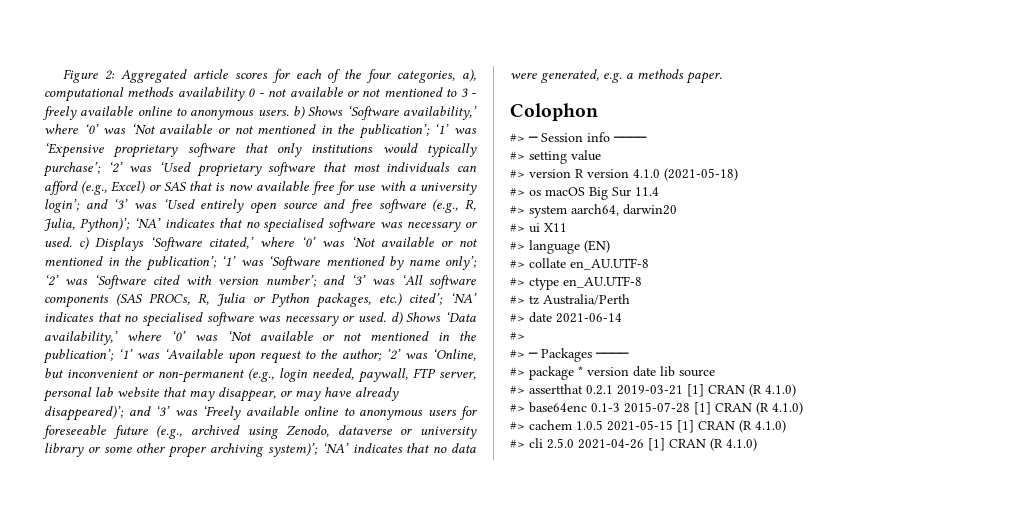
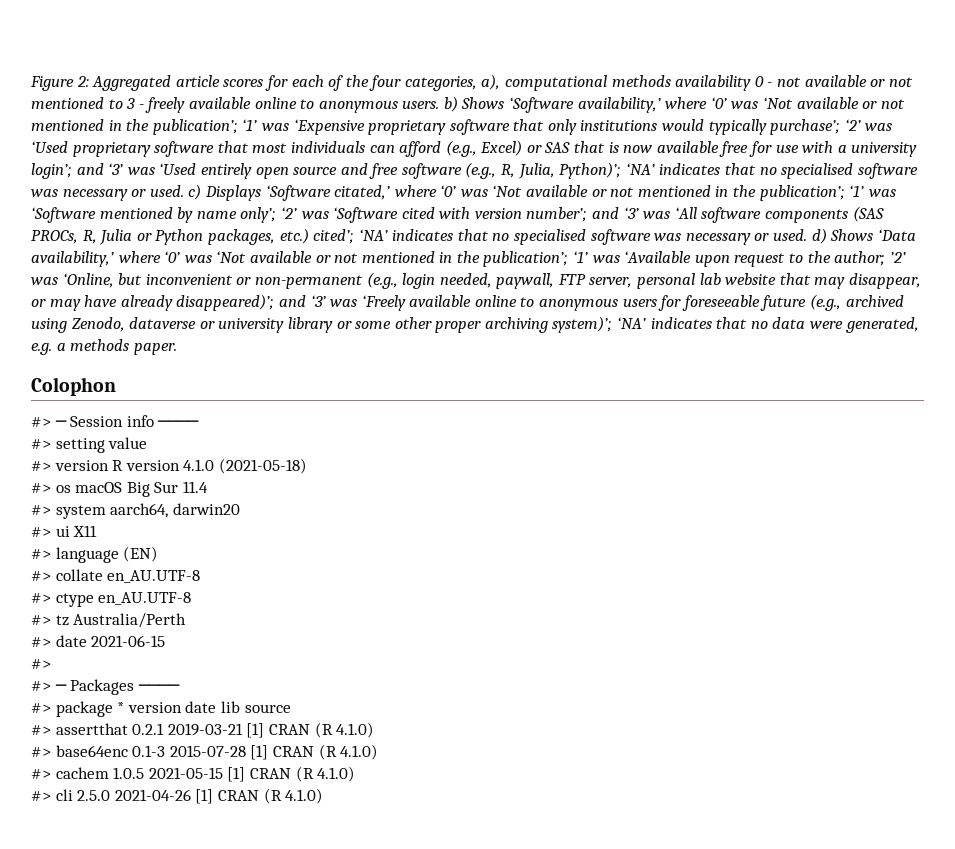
- #> date 2021-06-14
+ #> date 2021-06-15

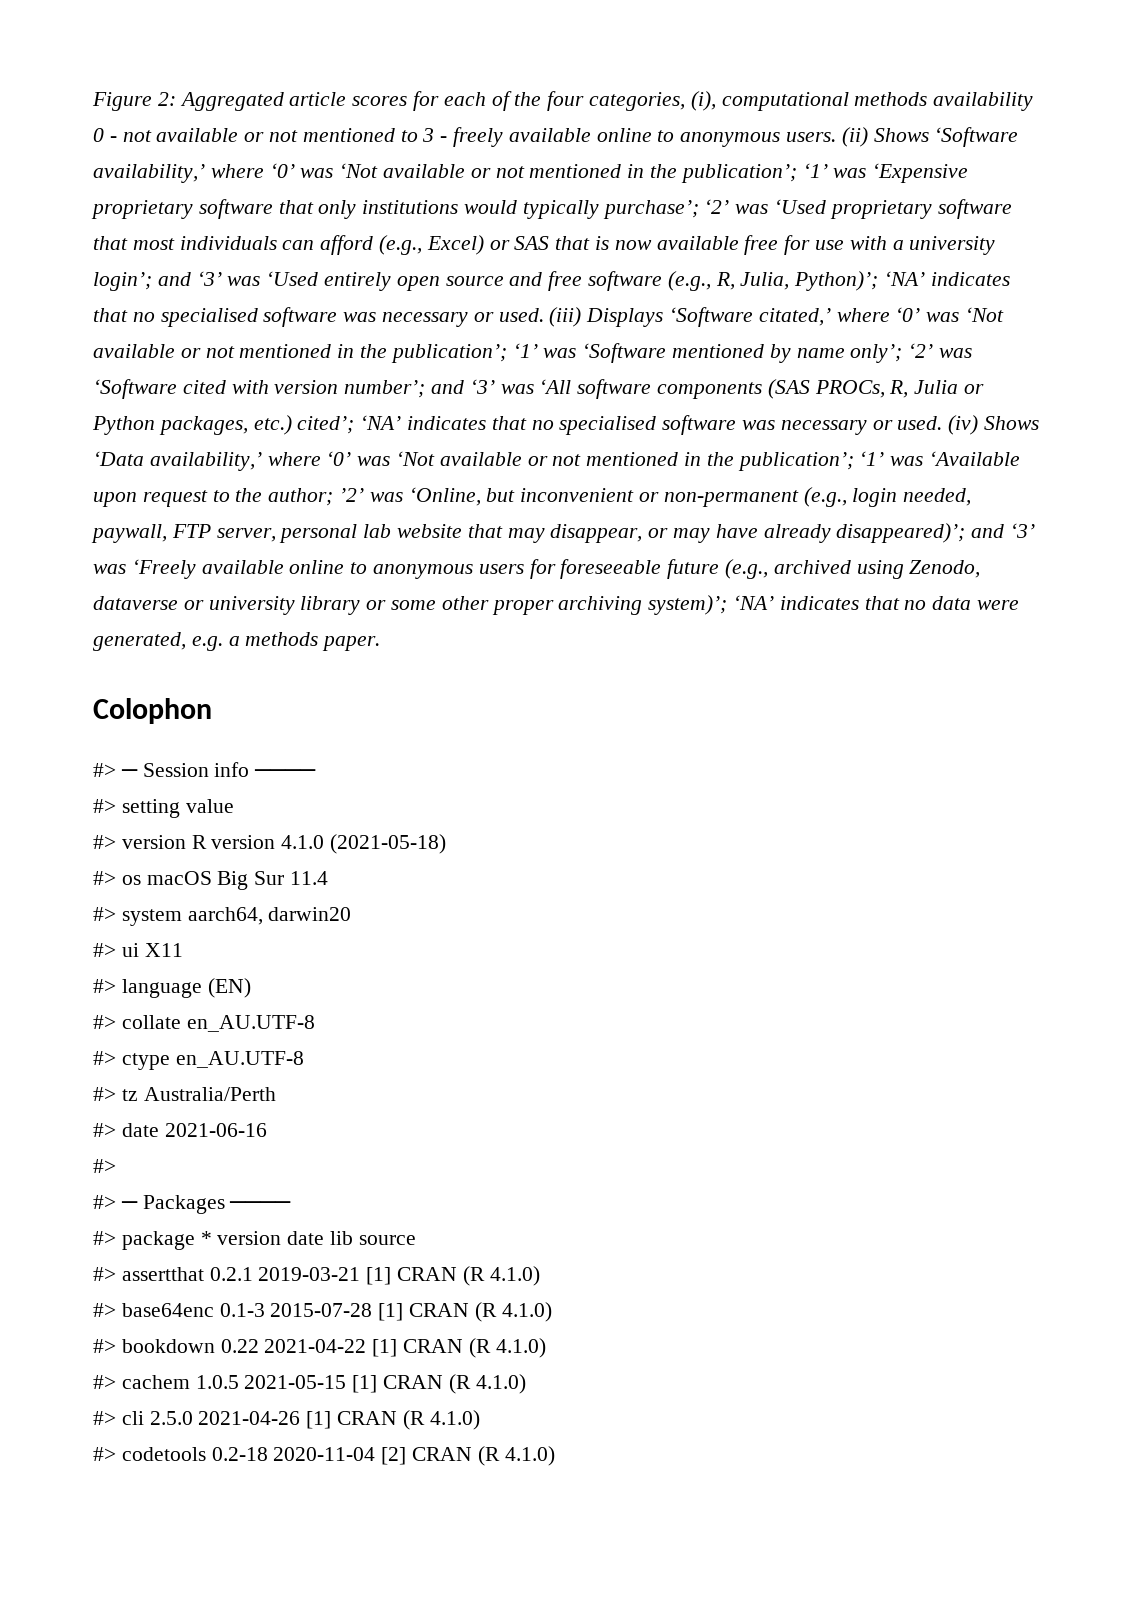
- Aggregated article scores for each of the four categories, a), computational methods availability 0 - not available or not mentioned to 3 - freely available online to anonymous users. b) Shows ‘Software availability,’ where ‘0’ was ‘Not available or not mentioned in the publication’;
+ Aggregated article scores for each of the four categories, (i), computational methods availability 0 - not available or not mentioned to 3 - freely available online to anonymous users. (ii) Shows ‘Software availability,’ where ‘0’ was ‘Not available or not mentioned in the publication’;
- ‘NA’ indicates that no specialised software was necessary or used. c) Displays ‘Software citated,’ where ‘0’ was ‘Not available or not mentioned in the publication’;
+ ‘NA’ indicates that no specialised software was necessary or used. (iii) Displays ‘Software citated,’ where ‘0’ was ‘Not available or not mentioned in the publication’;
- ‘NA’ indicates that no specialised software was necessary or used. d) Shows ‘Data availability,’ where ‘0’ was ‘Not available or not mentioned in the publication’;
+ ‘NA’ indicates that no specialised software was necessary or used. (iv) Shows ‘Data availability,’ where ‘0’ was ‘Not available or not mentioned in the publication’;
- #> date 2021-06-15
+ #> date 2021-06-16
+ #> bookdown 0.22 2021-04-22 [1] CRAN (R 4.1.0)
+ #> codetools 0.2-18 2020-11-04 [2] CRAN (R 4.1.0)

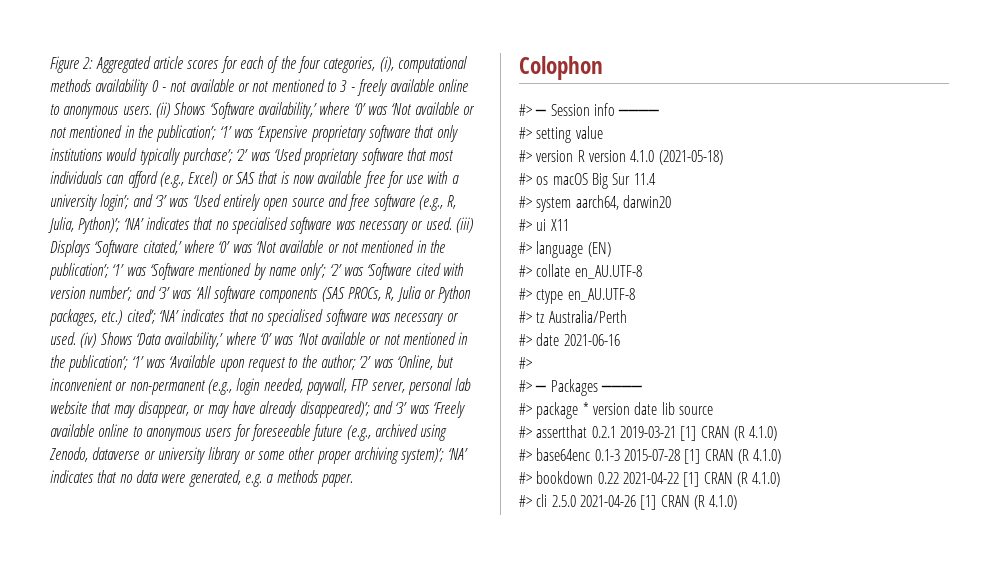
- #> cachem 1.0.5 2021-05-15 [1] CRAN (R 4.1.0)
- #> codetools 0.2-18 2020-11-04 [2] CRAN (R 4.1.0)

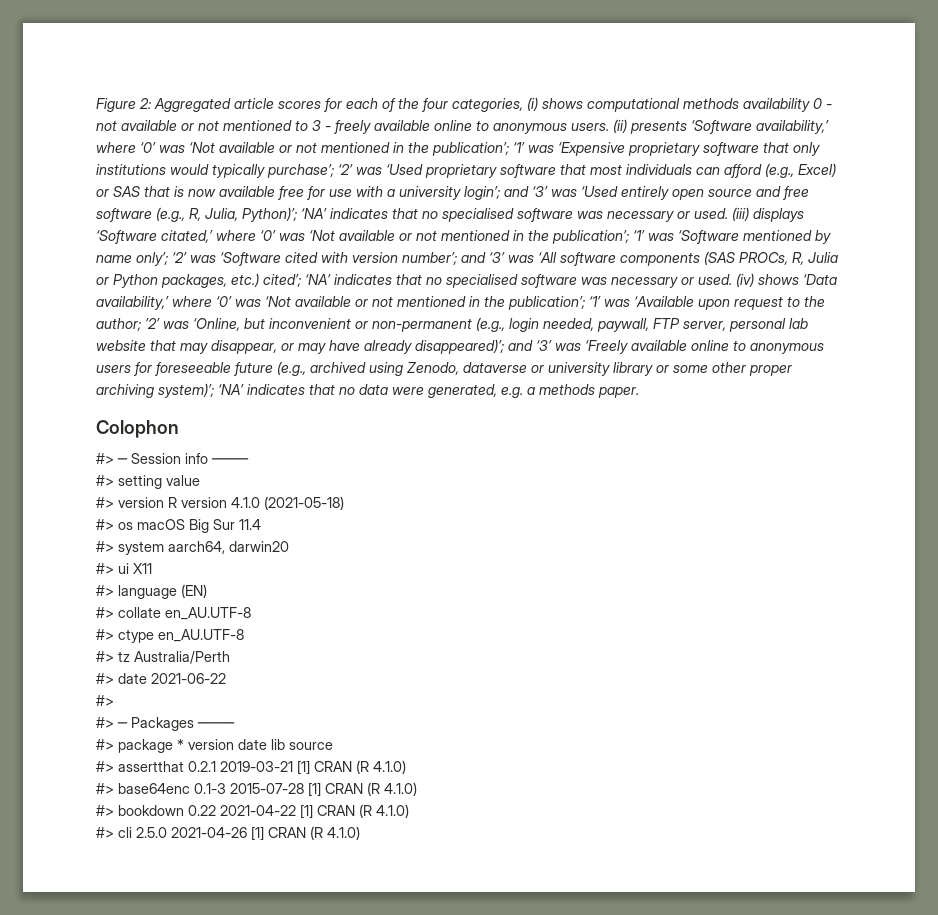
- Figure 2: Aggregated article scores for each of the four categories, (i), computational methods availability 0 - not available or not mentioned to 3 - freely available online to anonymous users.
+ Figure 2: Aggregated article scores for each of the four categories, (i) shows computational methods availability 0 - not available or not mentioned to 3 - freely available online to anonymous users.
- (ii) Shows ‘Software availability,’ where ‘0’ was ‘Not available or not mentioned in the publication’;
+ (ii) presents ‘Software availability,’ where ‘0’ was ‘Not available or not mentioned in the publication’;
- (iii) Displays ‘Software citated,’ where ‘0’ was ‘Not available or not mentioned in the publication’; ‘1’ was ‘Software mentioned by name only’; ‘2’ was ‘Software cited with version number’; and ‘3’ was ‘All software components (SAS PROCs, R, Julia or Python packages, etc.) cited’; ‘NA’ indicates that no specialised software was necessary or used.
+ (iii) displays ‘Software citated,’ where ‘0’ was ‘Not available or not mentioned in the publication’; ‘1’ was ‘Software mentioned by name only’; ‘2’ was ‘Software cited with version number’; and ‘3’ was ‘All software components (SAS PROCs, R, Julia or Python packages, etc.) cited’; ‘NA’ indicates that no specialised software was necessary or used.
- (iv) Shows ‘Data availability,’ where ‘0’ was ‘Not available or not mentioned in the publication’;
+ (iv) shows ‘Data availability,’ where ‘0’ was ‘Not available or not mentioned in the publication’;
- #> date 2021-06-16
+ #> date 2021-06-22

